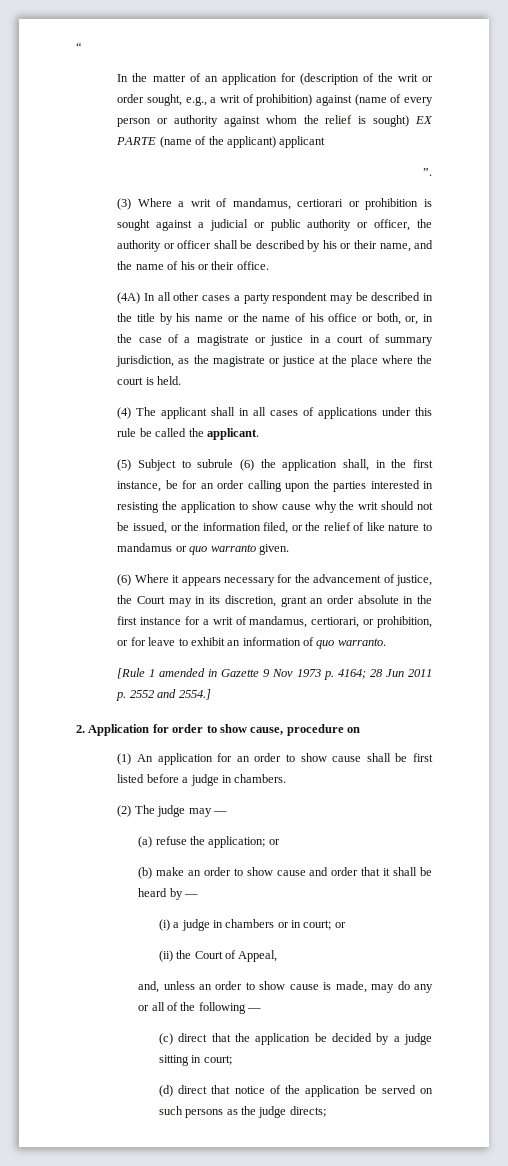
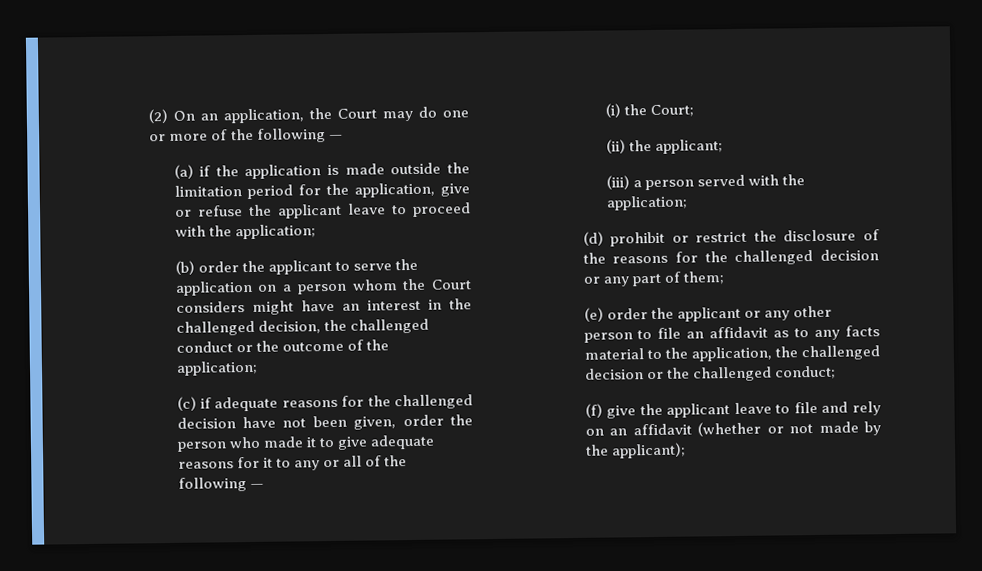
- “
- In the matter of an application for (description of the writ or order sought, e.g., a writ of prohibition) against (name of every person or authority against whom the relief is sought) EX PARTE (name of the applicant) applicant
- ”.
- (3) Where a writ of mandamus, certiorari or prohibition is sought against a judicial or public authority or officer, the authority or officer shall be described by his or their name, and the name of his or their office.
- (4A) In all other cases a party respondent may be described in the title by his name or the name of his office or both, or, in the case of a magistrate or justice in a court of summary jurisdiction, as the magistrate or justice at the place where the court is held.
- (4) The applicant shall in all cases of applications under this rule be called the applicant.
- (5) Subject to subrule (6) the application shall, in the first instance, be for an order calling upon the parties interested in resisting the application to show cause why the writ should not be issued, or the information filed, or the relief of like nature to mandamus or quo warranto given.
- (6) Where it appears necessary for the advancement of justice, the Court may in its discretion, grant an order absolute in the first instance for a writ of mandamus, certiorari, or prohibition, or for leave to exhibit an information of quo warranto.
- [Rule 1 amended in Gazette 9 Nov 1973 p. 4164; 28 Jun 2011 p. 2552 and 2554.]
- 2. Application for order to show cause, procedure on
- (1) An application for an order to show cause shall be first listed before a judge in chambers.
- (2) The judge may —
- (a) refuse the application; or
+ (2) On an application, the Court may do one or more of the following —
+ (a) if the application is made outside the limitation period for the application, give or refuse the applicant leave to proceed with the application;
- (b) make an order to show cause and order that it shall be heard by —
- (i) a judge in chambers or in court; or
- (ii) the Court of Appeal,
- and, unless an order to show cause is made, may do any or all of the following —
+ (b) order the applicant to serve the application on a person whom the Court considers might have an interest in the challenged decision, the challenged conduct or the outcome of the application;
+ (c) if adequate reasons for the challenged decision have not been given, order the person who made it to give adequate reasons for it to any or all of the following —
- (c) direct that the application be decided by a judge sitting in court;
- (d) direct that notice of the application be served on such persons as the judge directs;
+ (i) the Court;
+ (ii) the applicant;
+ (iii) a person served with the application;
+ (d) prohibit or restrict the disclosure of the reasons for the challenged decision or any part of them;
+ (e) order the applicant or any other person to file an affidavit as to any facts material to the application, the challenged decision or the challenged conduct;
+ (f) give the applicant leave to file and rely on an affidavit (whether or not made by the applicant);

